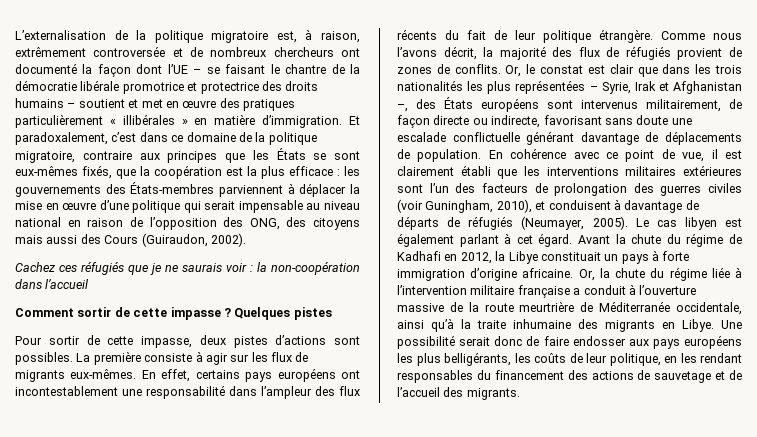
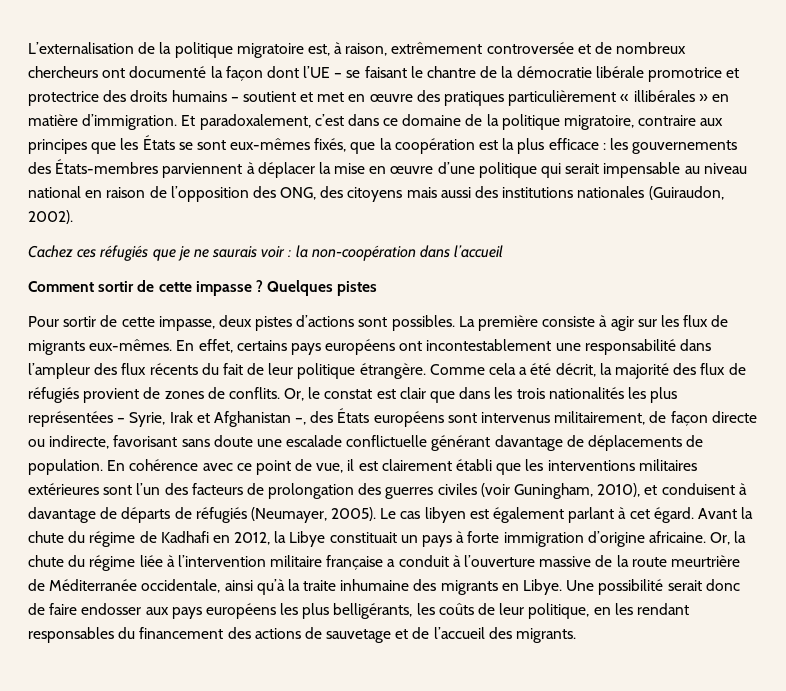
- Et paradoxalement, c’est dans ce domaine de la politique migratoire, contraire aux principes que les États se sont eux-mêmes fixés, que la coopération est la plus efficace : les gouvernements des États-membres parviennent à déplacer la mise en œuvre d’une politique qui serait impensable au niveau national en raison de l’opposition des ONG, des citoyens mais aussi des Cours (Guiraudon, 2002).
+ Et paradoxalement, c’est dans ce domaine de la politique migratoire, contraire aux principes que les États se sont eux-mêmes fixés, que la coopération est la plus efficace : les gouvernements des États-membres parviennent à déplacer la mise en œuvre d’une politique qui serait impensable au niveau national en raison de l’opposition des ONG, des citoyens mais aussi des institutions nationales (Guiraudon, 2002).
- Comme nous l’avons décrit, la majorité des flux de réfugiés provient de zones de conflits.
+ Comme cela a été décrit, la majorité des flux de réfugiés provient de zones de conflits.

